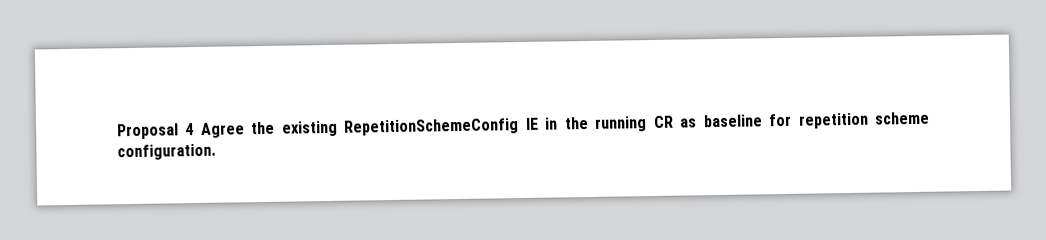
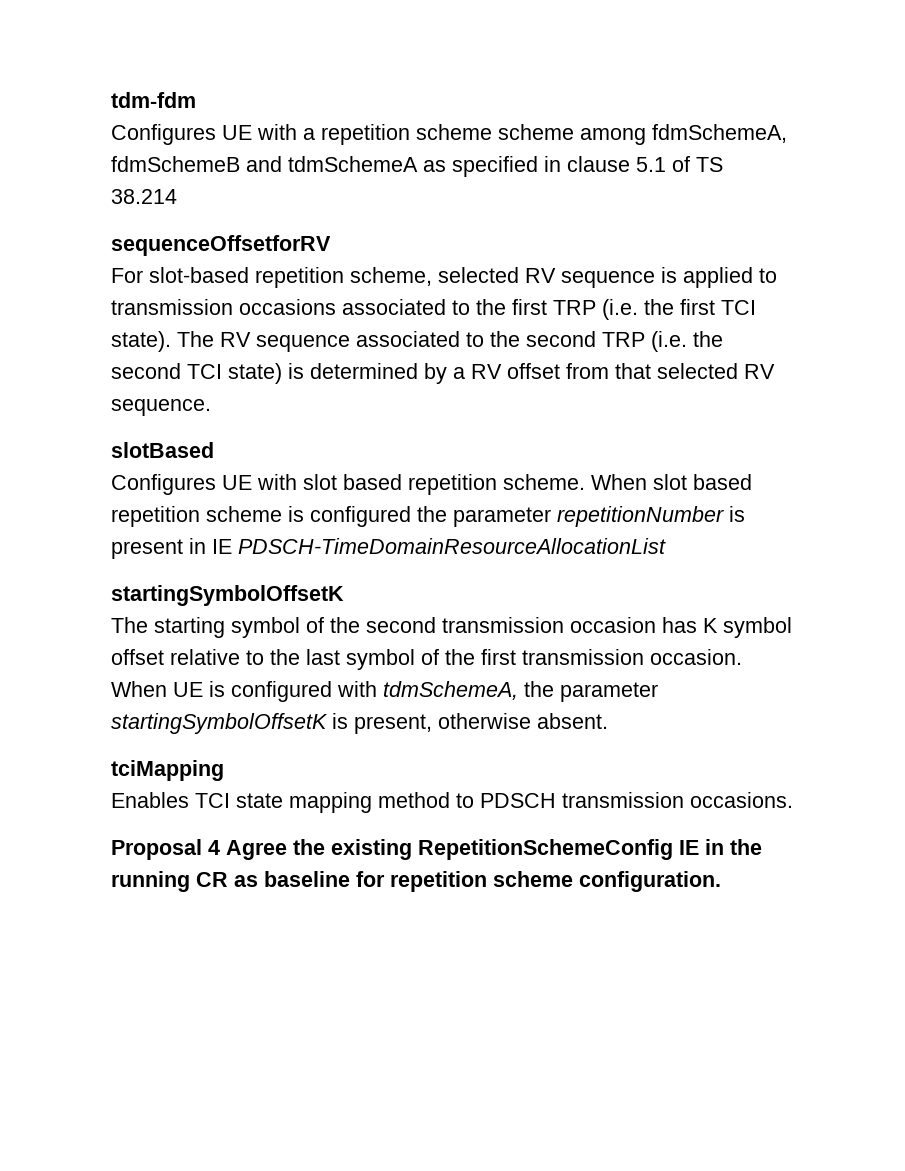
+ tdm-fdm
+ Configures UE with a repetition scheme scheme among fdmSchemeA, fdmSchemeB and tdmSchemeA as specified in clause 5.1 of TS 38.214
+ sequenceOffsetforRV
+ For slot-based repetition scheme, selected RV sequence is applied to transmission occasions associated to the first TRP (i.e. the first TCI state). The RV sequence associated to the second TRP (i.e. the second TCI state) is determined by a RV offset from that selected RV sequence.
+ slotBased
+ Configures UE with slot based repetition scheme. When slot based repetition scheme is configured the parameter repetitionNumber is present in IE PDSCH-TimeDomainResourceAllocationList
+ startingSymbolOffsetK
+ The starting symbol of the second transmission occasion has K symbol offset relative to the last symbol of the first transmission occasion. When UE is configured with tdmSchemeA, the parameter startingSymbolOffsetK is present, otherwise absent.
+ tciMapping
+ Enables TCI state mapping method to PDSCH transmission occasions.

